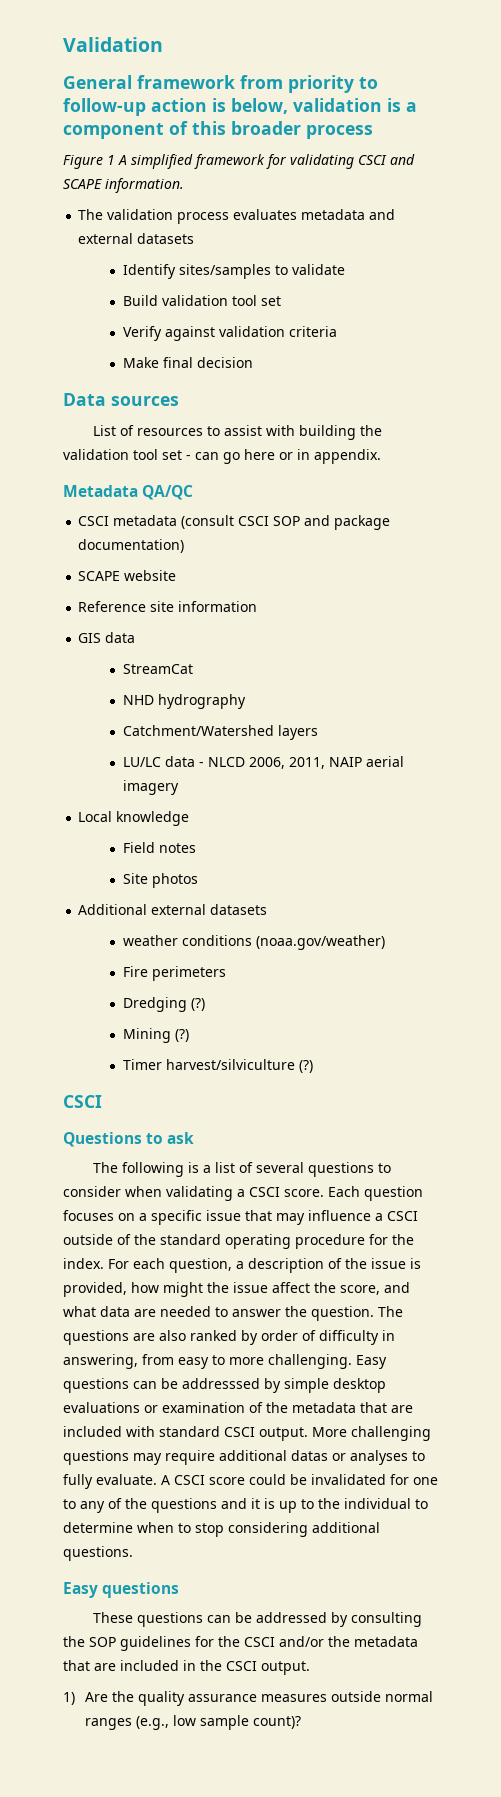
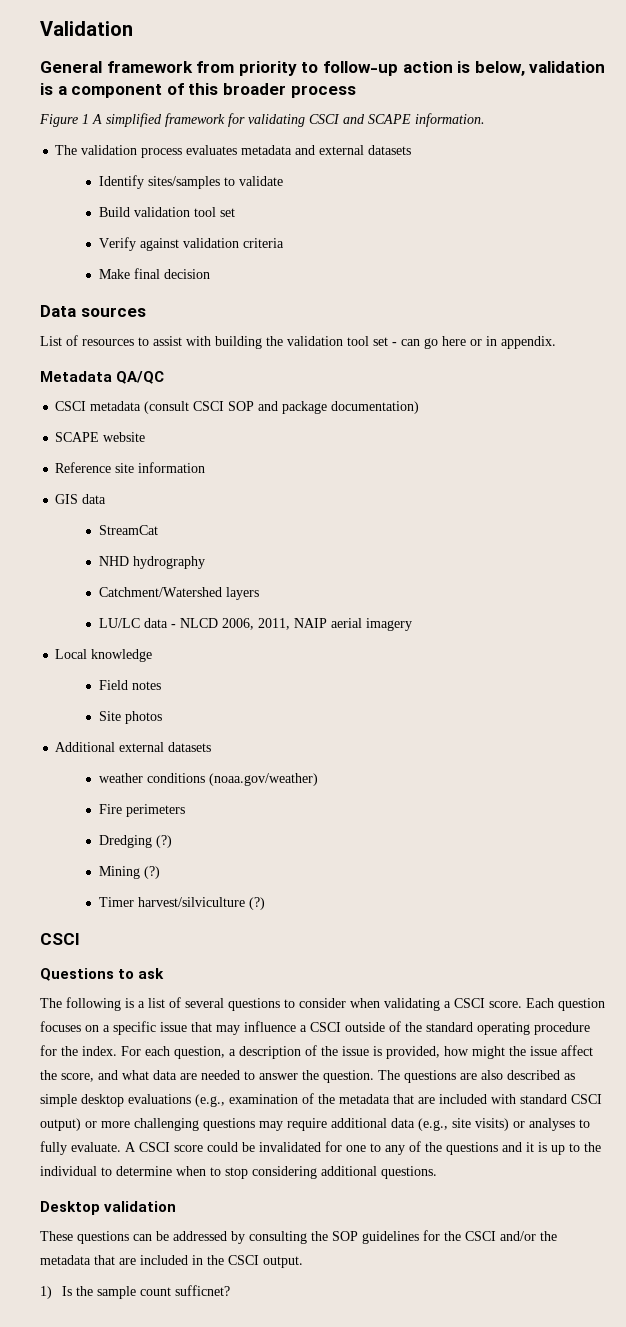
- The questions are also ranked by order of difficulty in answering, from easy to more challenging. Easy questions can be addresssed by simple desktop evaluations or examination of the metadata that are included with standard CSCI output. More challenging questions may require additional datas or analyses to fully evaluate.
+ The questions are also described as simple desktop evaluations (e.g., examination of the metadata that are included with standard CSCI output) or more challenging questions may require additional data (e.g., site visits) or analyses to fully evaluate.
  A CSCI score could be invalidated for one to any of the questions and it is up to the individual to determine when to stop considering additional questions.
- Easy questions
+ Desktop validation
- 1) Are the quality assurance measures outside normal ranges (e.g., low sample count)?
+ 1) Is the sample count sufficnet?

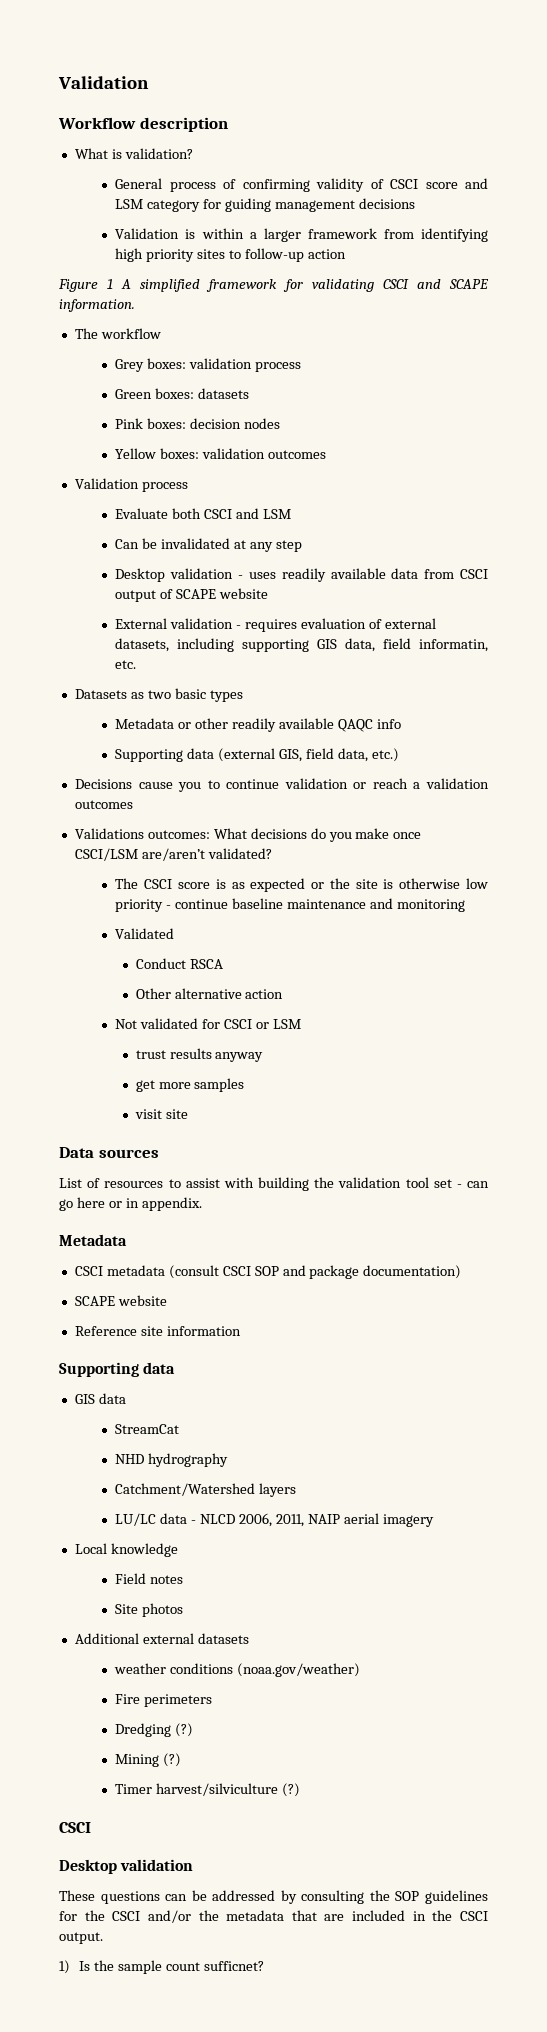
- General framework from priority to follow-up action is below, validation is a component of this broader process
+ Workflow description
+ What is validation?
+ General process of confirming validity of CSCI score and LSM category for guiding management decisions
+ Validation is within a larger framework from identifying high priority sites to follow-up action
- The validation process evaluates metadata and external datasets
- Identify sites/samples to validate
- Build validation tool set
- Verify against validation criteria
- Make final decision
+ The workflow
+ Grey boxes: validation process
+ Green boxes: datasets
+ Pink boxes: decision nodes
+ Yellow boxes: validation outcomes
+ Validation process
+ Evaluate both CSCI and LSM
+ Can be invalidated at any step
+ Desktop validation - uses readily available data from CSCI output of SCAPE website
+ External validation - requires evaluation of external datasets, including supporting GIS data, field informatin, etc.
+ Datasets as two basic types
+ Metadata or other readily available QAQC info
+ Supporting data (external GIS, field data, etc.)
+ Decisions cause you to continue validation or reach a validation outcomes
+ Validations outcomes: What decisions do you make once CSCI/LSM are/aren’t validated?
+ The CSCI score is as expected or the site is otherwise low priority - continue baseline maintenance and monitoring
+ Validated
+ Conduct RSCA
+ Other alternative action
+ Not validated for CSCI or LSM
+ trust results anyway
+ get more samples
+ visit site
  List of resources to assist with building the validation tool set - can go here or in appendix.
- Metadata QA/QC
+ Metadata
  Reference site information
+ Supporting data
- Questions to ask
- The following is a list of several questions to consider when validating a CSCI score. Each question focuses on a specific issue that may influence a CSCI outside of the standard operating procedure for the index. For each question, a description of the issue is provided, how might the issue affect the score, and what data are needed to answer the question. The questions are also described as simple desktop evaluations (e.g., examination of the metadata that are included with standard CSCI output) or more challenging questions may require additional data (e.g., site visits) or analyses to fully evaluate. A CSCI score could be invalidated for one to any of the questions and it is up to the individual to determine when to stop considering additional questions.

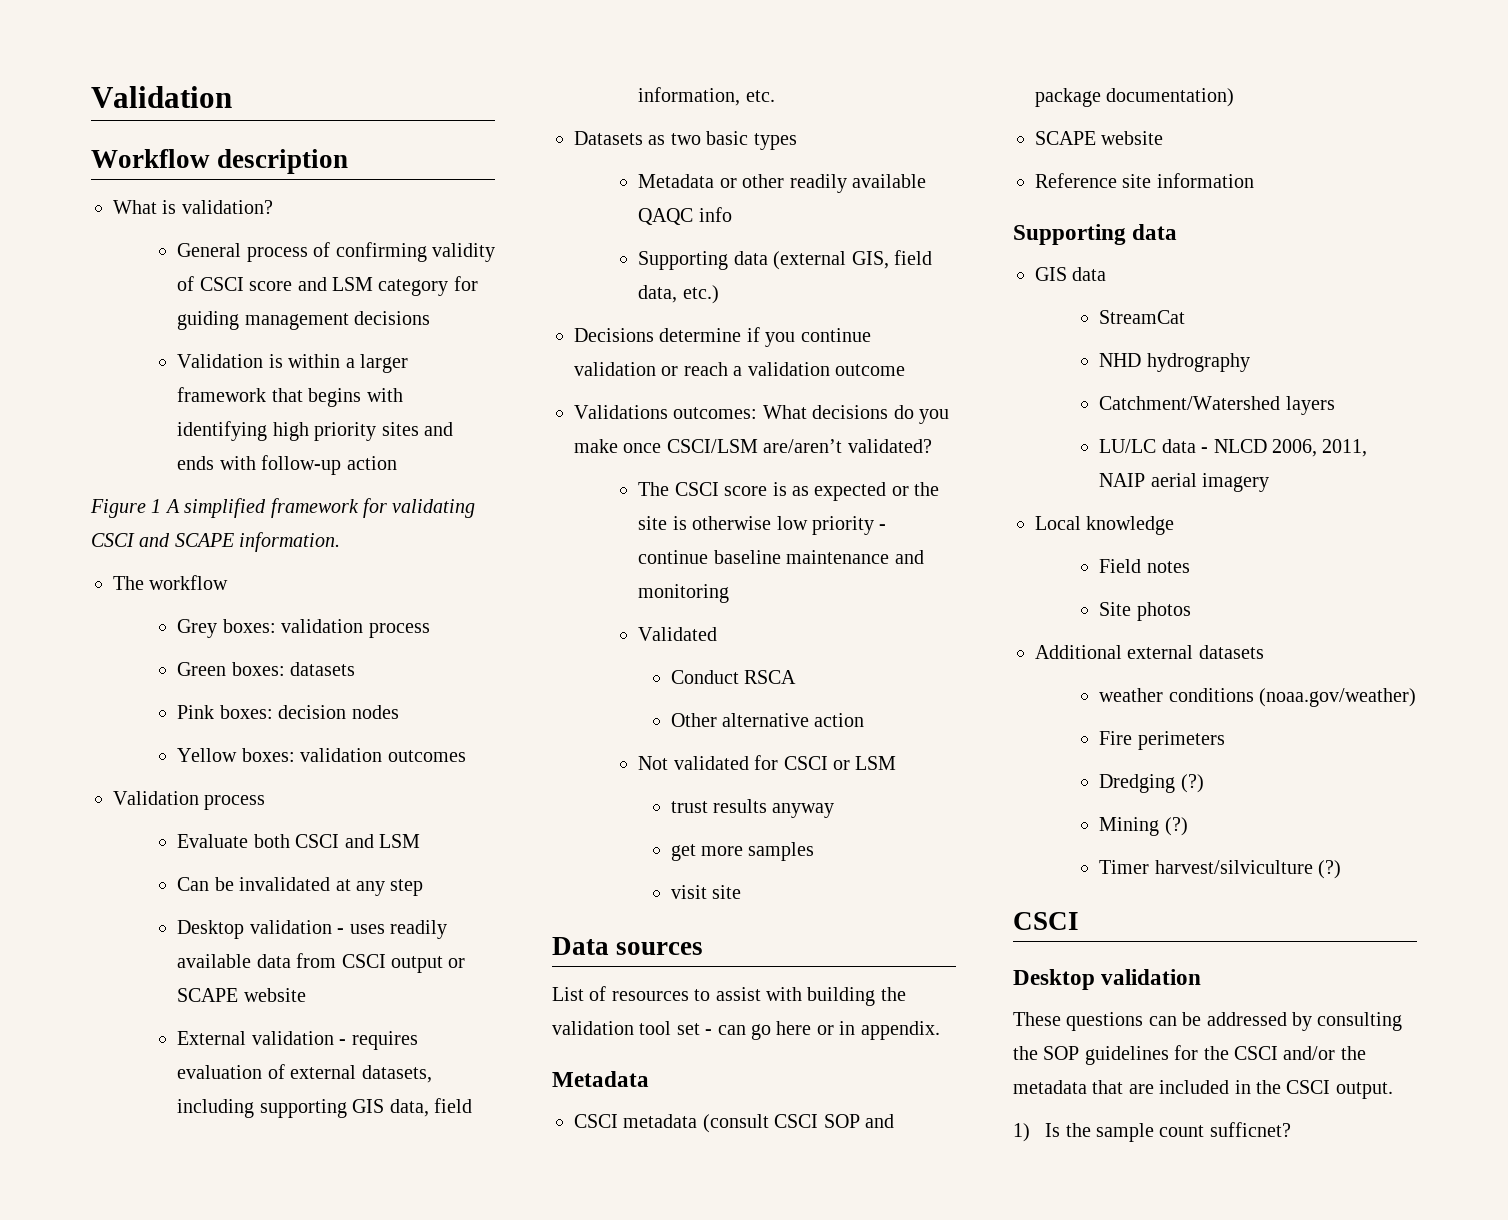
- Validation is within a larger framework from identifying high priority sites to follow-up action
+ Validation is within a larger framework that begins with identifying high priority sites and ends with follow-up action
- Desktop validation - uses readily available data from CSCI output of SCAPE website
+ Desktop validation - uses readily available data from CSCI output or SCAPE website
- External validation - requires evaluation of external datasets, including supporting GIS data, field informatin, etc.
+ External validation - requires evaluation of external datasets, including supporting GIS data, field information, etc.
- Decisions cause you to continue validation or reach a validation outcomes
+ Decisions determine if you continue validation or reach a validation outcome

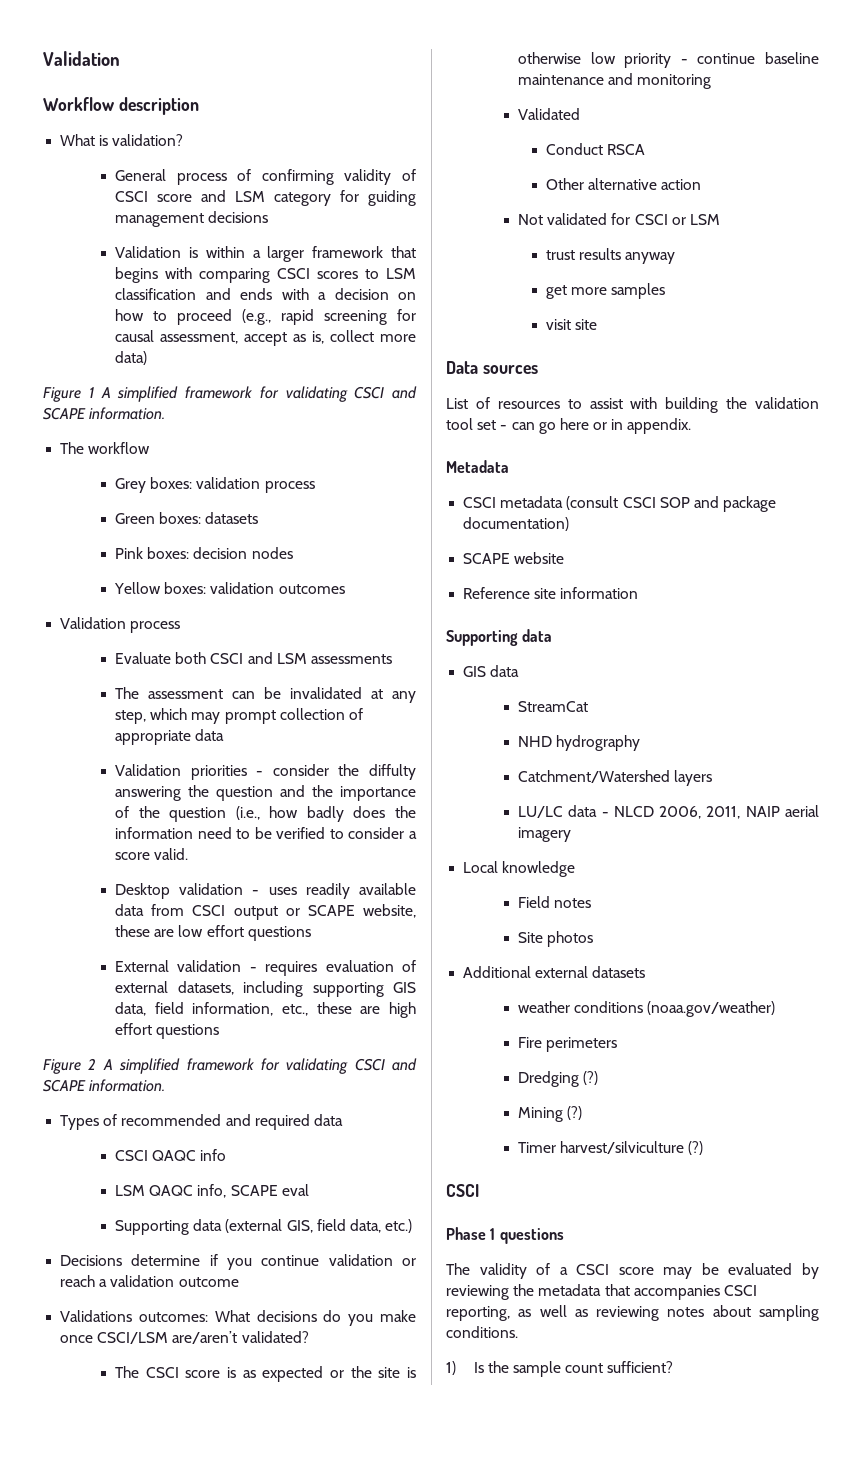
- Validation is within a larger framework that begins with identifying high priority sites and ends with follow-up action
+ Validation is within a larger framework that begins with comparing CSCI scores to LSM classification and ends with a decision on how to proceed (e.g., rapid screening for causal assessment, accept as is, collect more data)
- Evaluate both CSCI and LSM
- Can be invalidated at any step
+ Evaluate both CSCI and LSM assessments
+ The assessment can be invalidated at any step, which may prompt collection of appropriate data
+ Validation priorities - consider the diffulty answering the question and the importance of the question (i.e., how badly does the information need to be verified to consider a score valid.
- Desktop validation - uses readily available data from CSCI output or SCAPE website
+ Desktop validation - uses readily available data from CSCI output or SCAPE website, these are low effort questions
- External validation - requires evaluation of external datasets, including supporting GIS data, field information, etc.
- Datasets as two basic types
- Metadata or other readily available QAQC info
+ External validation - requires evaluation of external datasets, including supporting GIS data, field information, etc., these are high effort questions
+ Figure 2 A simplified framework for validating CSCI and SCAPE information.
+ Types of recommended and required data
+ CSCI QAQC info
+ LSM QAQC info, SCAPE eval
  Timer harvest/silviculture (?)
  CSCI
- Desktop validation
- These questions can be addressed by consulting the SOP guidelines for the CSCI and/or the metadata that are included in the CSCI output.
+ Phase 1 questions
+ The validity of a CSCI score may be evaluated by reviewing the metadata that accompanies CSCI reporting, as well as reviewing notes about sampling conditions.
- 1) Is the sample count sufficnet?
+ 1) Is the sample count sufficient?

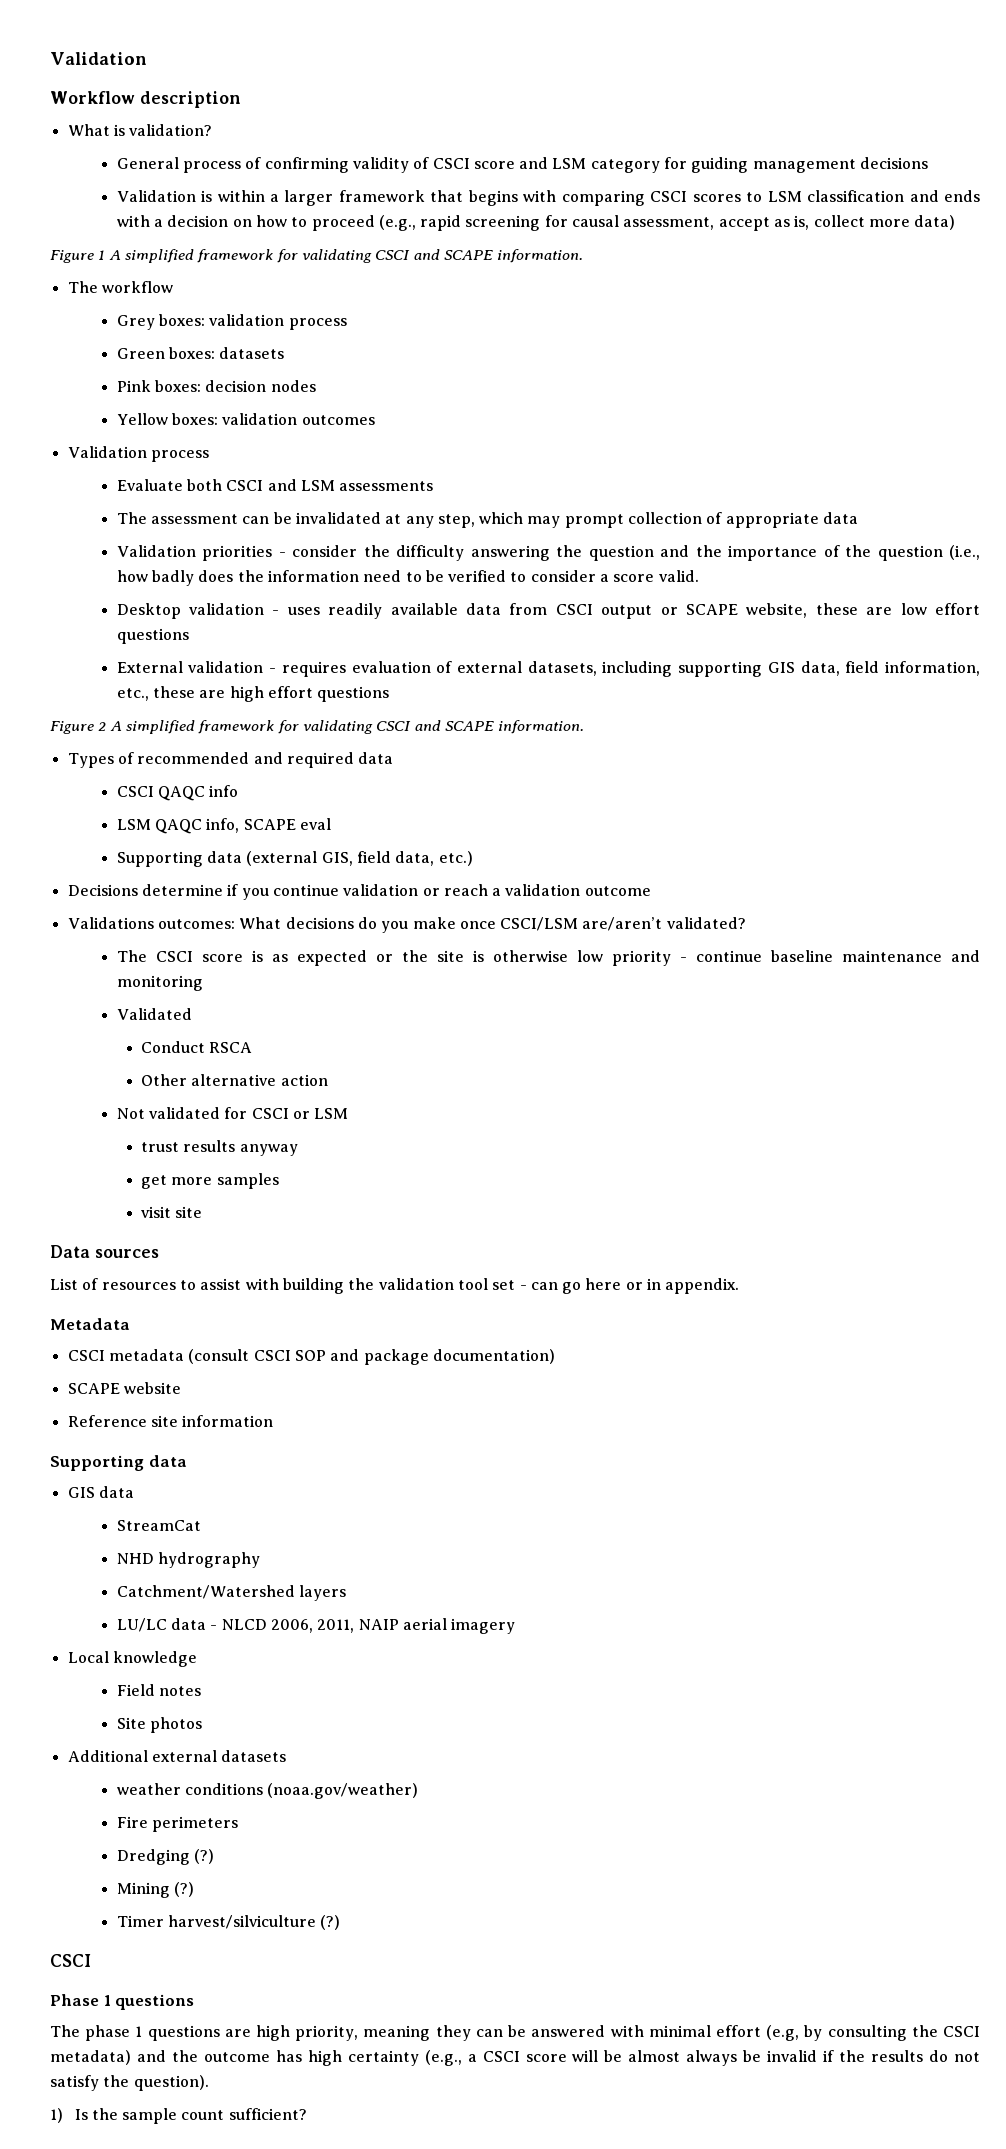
- Validation priorities - consider the diffulty answering the question and the importance of the question (i.e., how badly does the information need to be verified to consider a score valid.
+ Validation priorities - consider the difficulty answering the question and the importance of the question (i.e., how badly does the information need to be verified to consider a score valid.
- The validity of a CSCI score may be evaluated by reviewing the metadata that accompanies CSCI reporting, as well as reviewing notes about sampling conditions.
+ The phase 1 questions are high priority, meaning they can be answered with minimal effort (e.g, by consulting the CSCI metadata) and the outcome has high certainty (e.g., a CSCI score will be almost always be invalid if the results do not satisfy the question).

